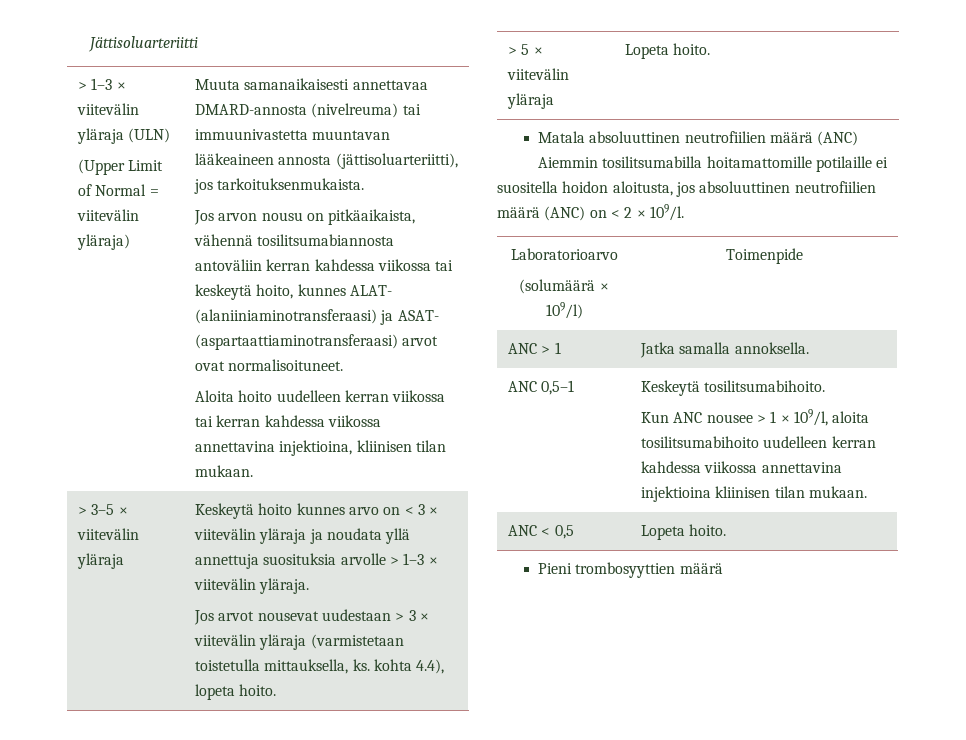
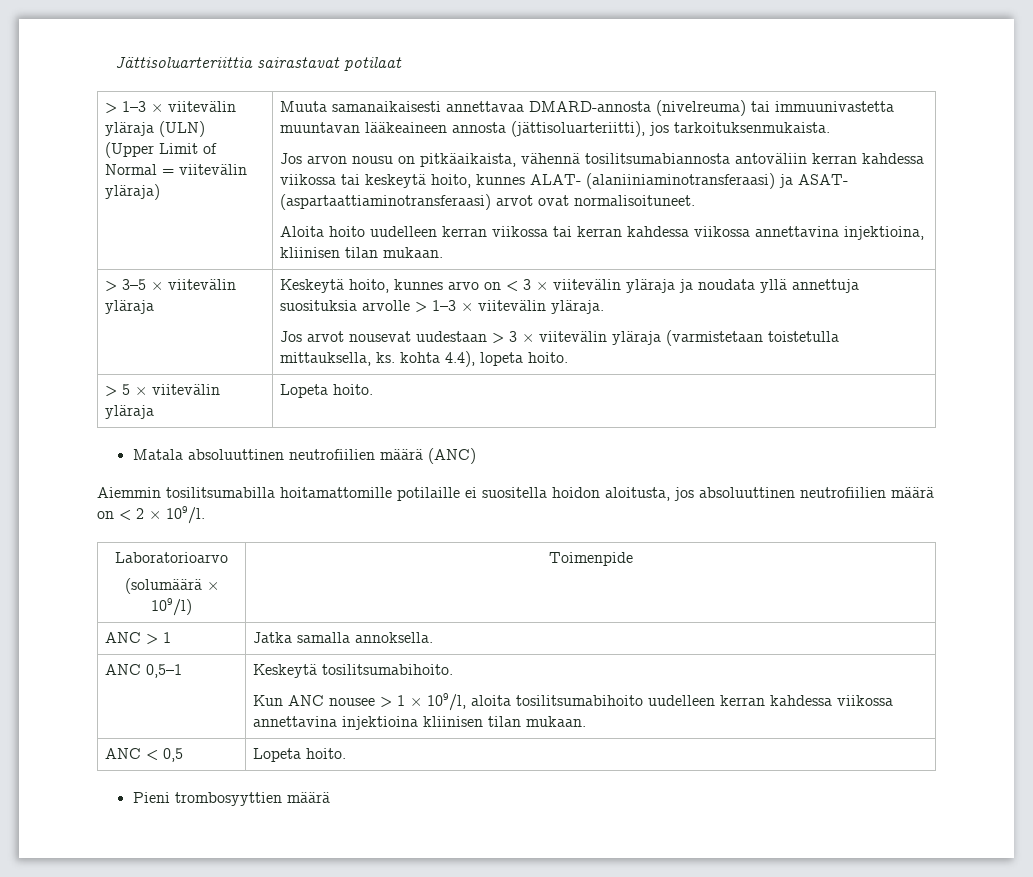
- Jättisoluarteriitti
+ Jättisoluarteriittia sairastavat potilaat
- Keskeytä hoito kunnes arvo on < 3 × viitevälin yläraja ja noudata yllä annettuja suosituksia arvolle > 1–3 × viitevälin yläraja.
+ Keskeytä hoito, kunnes arvo on < 3 × viitevälin yläraja ja noudata yllä annettuja suosituksia arvolle > 1–3 × viitevälin yläraja.
- Aiemmin tosilitsumabilla hoitamattomille potilaille ei suositella hoidon aloitusta, jos absoluuttinen neutrofiilien määrä (ANC) on < 2 × 109/l.
+ Aiemmin tosilitsumabilla hoitamattomille potilaille ei suositella hoidon aloitusta, jos absoluuttinen neutrofiilien määrä on < 2 × 109/l.

